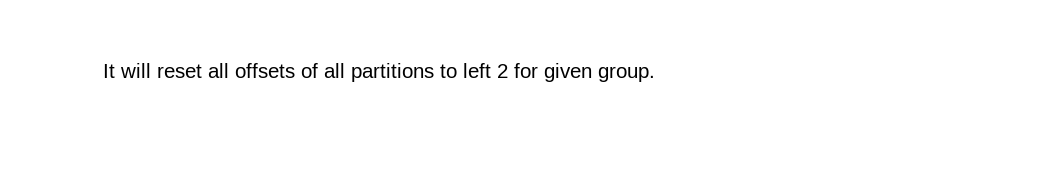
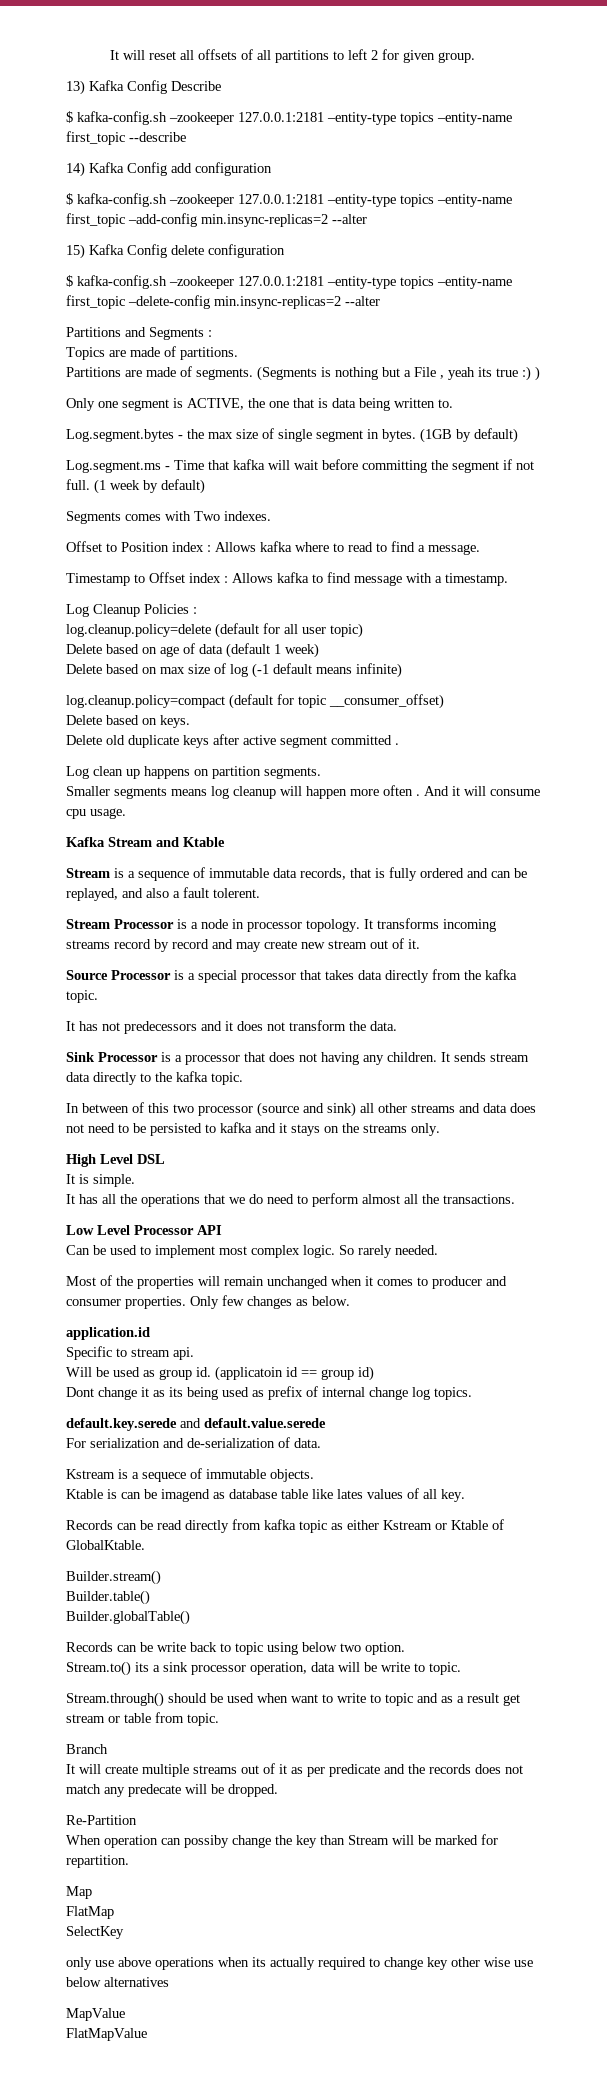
+ 13) Kafka Config Describe
+ $ kafka-config.sh –zookeeper 127.0.0.1:2181 –entity-type topics –entity-name first_topic --describe
+ 14) Kafka Config add configuration
+ $ kafka-config.sh –zookeeper 127.0.0.1:2181 –entity-type topics –entity-name first_topic –add-config min.insync-replicas=2 --alter
+ 15) Kafka Config delete configuration
+ $ kafka-config.sh –zookeeper 127.0.0.1:2181 –entity-type topics –entity-name first_topic –delete-config min.insync-replicas=2 --alter
+ Partitions and Segments :
+ Topics are made of partitions.
+ Partitions are made of segments. (Segments is nothing but a File , yeah its true :) )
+ Only one segment is ACTIVE, the one that is data being written to.
+ Log.segment.bytes - the max size of single segment in bytes. (1GB by default)
+ Log.segment.ms - Time that kafka will wait before committing the segment if not full. (1 week by default)
+ Segments comes with Two indexes.
+ Offset to Position index : Allows kafka where to read to find a message.
+ Timestamp to Offset index : Allows kafka to find message with a timestamp.
+ Log Cleanup Policies :
+ log.cleanup.policy=delete (default for all user topic)
+ Delete based on age of data (default 1 week)
+ Delete based on max size of log (-1 default means infinite)
+ log.cleanup.policy=compact (default for topic __consumer_offset)
+ Delete based on keys.
+ Delete old duplicate keys after active segment committed .
+ Log clean up happens on partition segments.
+ Smaller segments means log cleanup will happen more often . And it will consume cpu usage.
+ Kafka Stream and Ktable
+ Stream is a sequence of immutable data records, that is fully ordered and can be replayed, and also a fault tolerent.
+ Stream Processor is a node in processor topology. It transforms incoming streams record by record and may create new stream out of it.
+ Source Processor is a special processor that takes data directly from the kafka topic.
+ It has not predecessors and it does not transform the data.
+ Sink Processor is a processor that does not having any children. It sends stream data directly to the kafka topic.
+ In between of this two processor (source and sink) all other streams and data does not need to be persisted to kafka and it stays on the streams only.
+ High Level DSL
+ It is simple.
+ It has all the operations that we do need to perform almost all the transactions.
+ Low Level Processor API
+ Can be used to implement most complex logic. So rarely needed.
+ Most of the properties will remain unchanged when it comes to producer and consumer properties. Only few changes as below.
+ application.id
+ Specific to stream api.
+ Will be used as group id. (applicatoin id == group id)
+ Dont change it as its being used as prefix of internal change log topics.
+ default.key.serede and default.value.serede
+ For serialization and de-serialization of data.
+ Kstream is a sequece of immutable objects.
+ Ktable is can be imagend as database table like lates values of all key.
+ Records can be read directly from kafka topic as either Kstream or Ktable of GlobalKtable.
+ Builder.stream()
+ Builder.table()
+ Builder.globalTable()
+ Records can be write back to topic using below two option.
+ Stream.to() its a sink processor operation, data will be write to topic.
+ Stream.through() should be used when want to write to topic and as a result get stream or table from topic.
+ Branch
+ It will create multiple streams out of it as per predicate and the records does not match any predecate will be dropped.
+ Re-Partition
+ When operation can possiby change the key than Stream will be marked for repartition.
+ Map
+ FlatMap
+ SelectKey
+ only use above operations when its actually required to change key other wise use below alternatives
+ MapValue
+ FlatMapValue

